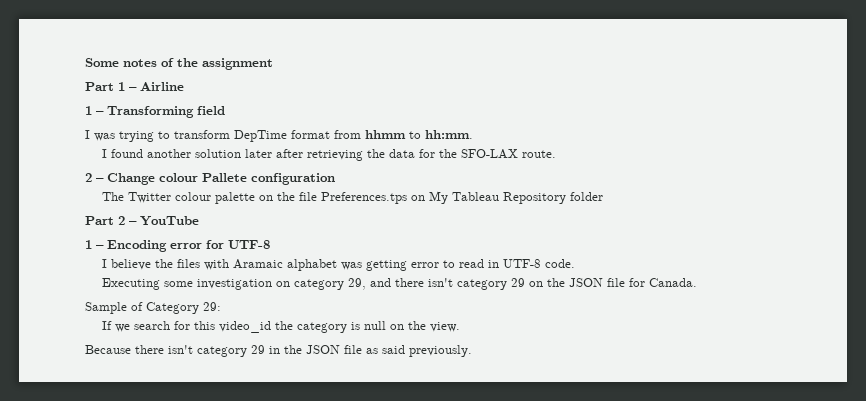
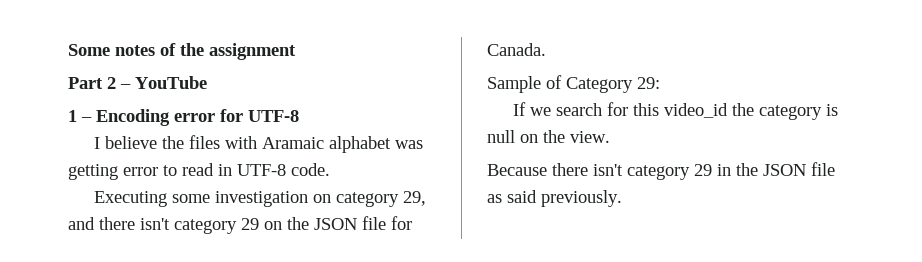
- Part 1 – Airline
- 1 – Transforming field
- I was trying to transform DepTime format from hhmm to hh:mm.
- I found another solution later after retrieving the data for the SFO-LAX route.
- 2 – Change colour Pallete configuration
- The Twitter colour palette on the file Preferences.tps on My Tableau Repository folder

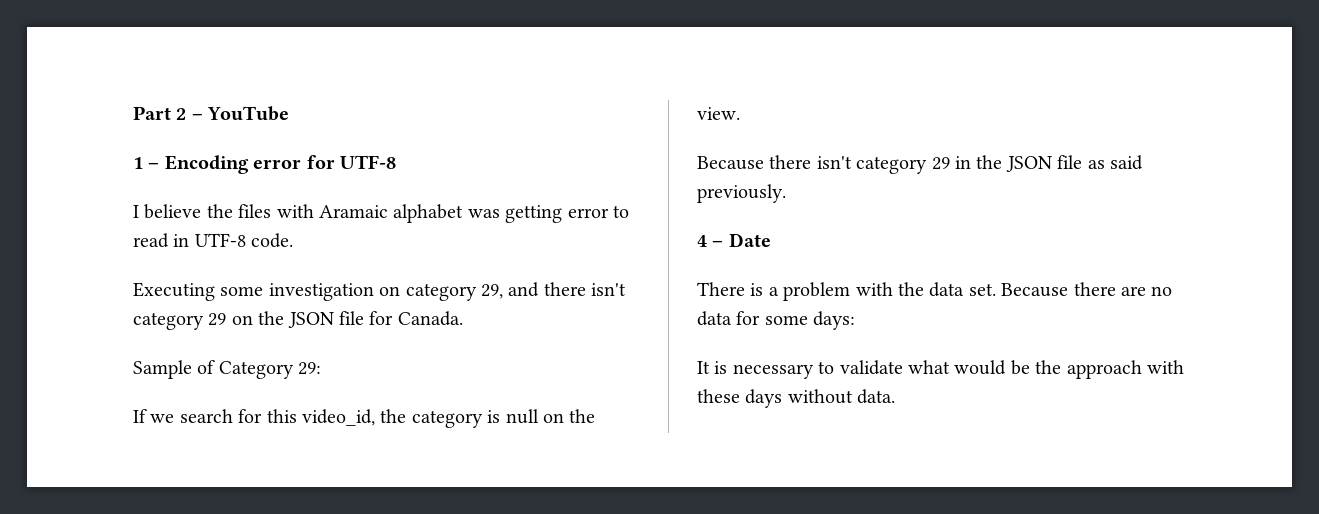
- Some notes of the assignment
- If we search for this video_id the category is null on the view.
+ If we search for this video_id, the category is null on the view.
+ 4 – Date
+ There is a problem with the data set. Because there are no data for some days:
+ It is necessary to validate what would be the approach with these days without data.

